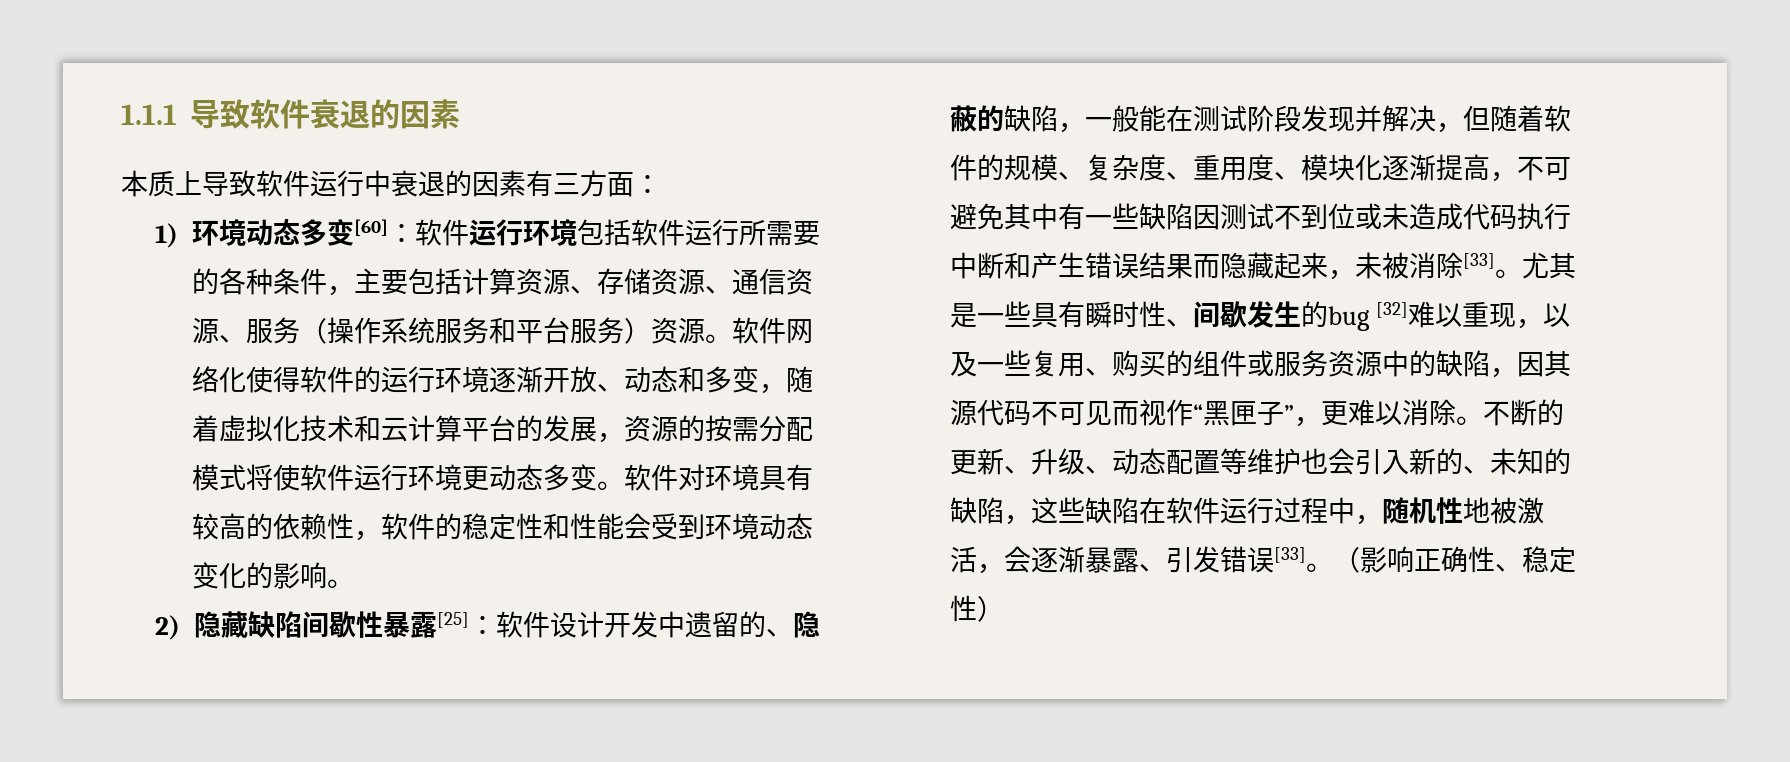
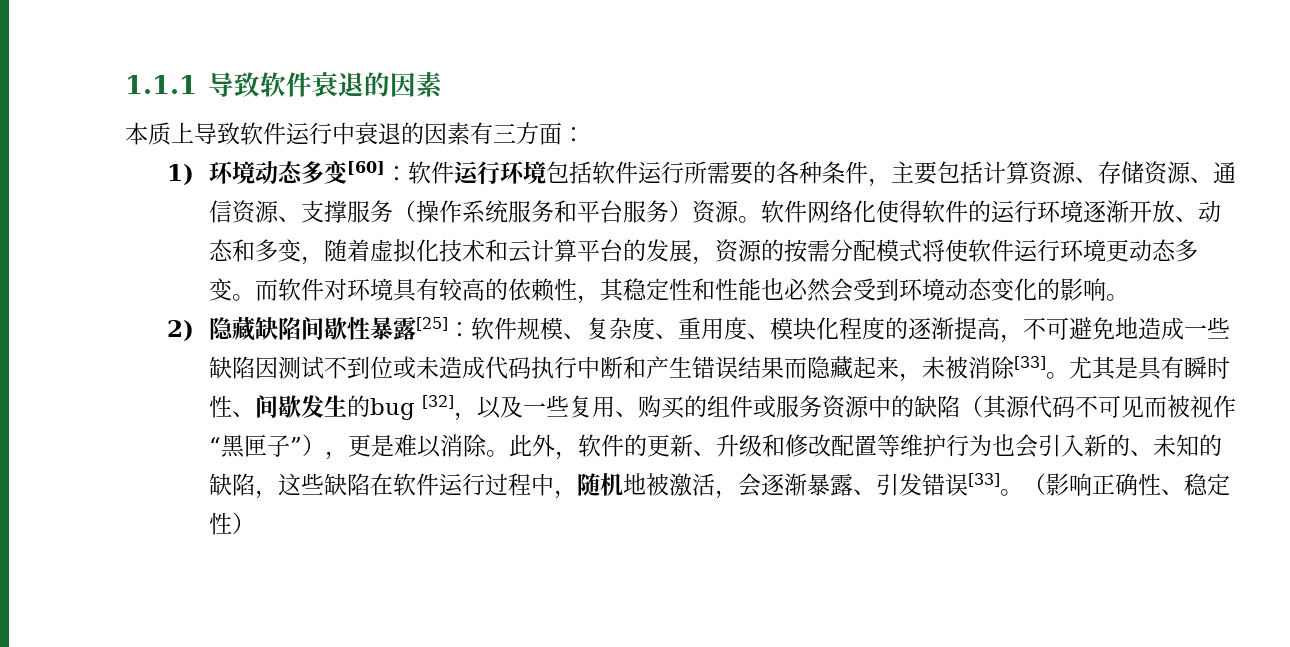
- 1)环境动态多变[60]：软件运行环境包括软件运行所需要的各种条件，主要包括计算资源、存储资源、通信资源、服务（操作系统服务和平台服务）资源。
+ 1)环境动态多变[60]：软件运行环境包括软件运行所需要的各种条件，主要包括计算资源、存储资源、通信资源、支撑服务（操作系统服务和平台服务）资源。
- 软件对环境具有较高的依赖性，软件的稳定性和性能会受到环境动态变化的影响。
+ 而软件对环境具有较高的依赖性，其稳定性和性能也必然会受到环境动态变化的影响。
- 2)隐藏缺陷间歇性暴露[25]：软件设计开发中遗留的、隐蔽的缺陷，一般能在测试阶段发现并解决，但随着软件的规模、复杂度、重用度、模块化逐渐提高，不可避免其中有一些缺陷因测试不到位或未造成代码执行中断和产生错误结果而隐藏起来，未被消除[33]。
+ 2)隐藏缺陷间歇性暴露[25]：软件规模、复杂度、重用度、模块化程度的逐渐提高，不可避免地造成一些缺陷因测试不到位或未造成代码执行中断和产生错误结果而隐藏起来，未被消除[33]。
- 尤其是一些具有瞬时性、间歇发生的bug [32]难以重现，以及一些复用、购买的组件或服务资源中的缺陷，因其源代码不可见而视作“黑匣子”，更难以消除。
+ 尤其是具有瞬时性、间歇发生的bug [32]，以及一些复用、购买的组件或服务资源中的缺陷（其源代码不可见而被视作“黑匣子”），更是难以消除。
- 不断的更新、升级、动态配置等维护也会引入新的、未知的缺陷，这些缺陷在软件运行过程中，随机性地被激活，会逐渐暴露、引发错误[33]。
+ 此外，软件的更新、升级和修改配置等维护行为也会引入新的、未知的缺陷，这些缺陷在软件运行过程中，随机地被激活，会逐渐暴露、引发错误[33]。

